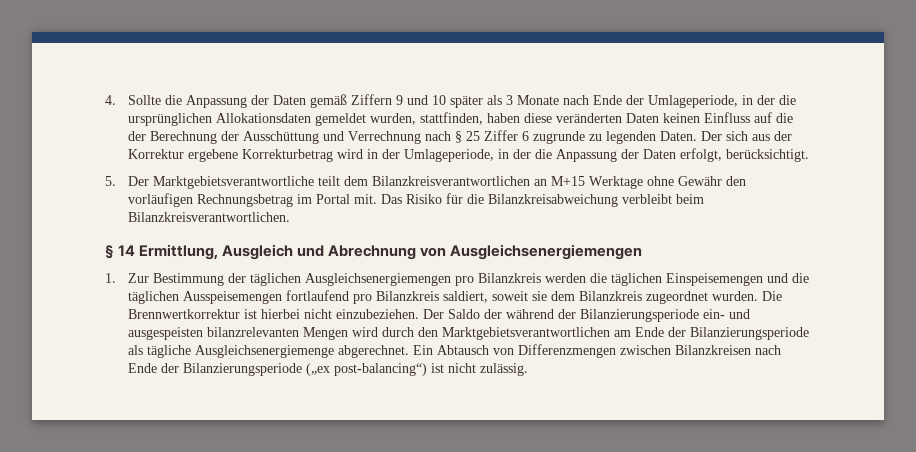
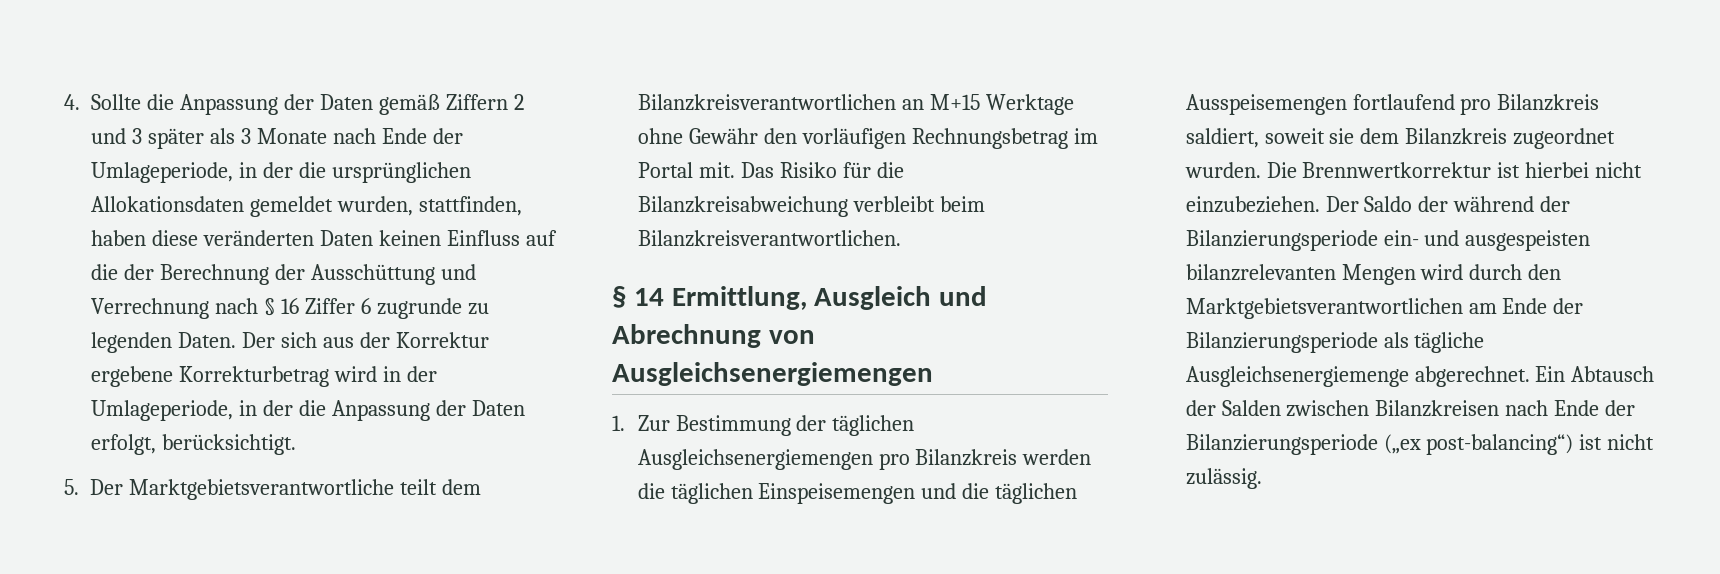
- 4. Sollte die Anpassung der Daten gemäß Ziffern 9 und 10 später als 3 Monate nach Ende der Umlageperiode, in der die ursprünglichen Allokationsdaten gemeldet wurden, stattfinden, haben diese veränderten Daten keinen Einfluss auf die der Berechnung der Ausschüttung und Verrechnung nach § 25 Ziffer 6 zugrunde zu legenden Daten.
+ 4. Sollte die Anpassung der Daten gemäß Ziffern 2 und 3 später als 3 Monate nach Ende der Umlageperiode, in der die ursprünglichen Allokationsdaten gemeldet wurden, stattfinden, haben diese veränderten Daten keinen Einfluss auf die der Berechnung der Ausschüttung und Verrechnung nach § 16 Ziffer 6 zugrunde zu legenden Daten.
- Ein Abtausch von Differenzmengen zwischen Bilanzkreisen nach Ende der Bilanzierungsperiode („ex post-balancing“) ist nicht zulässig.
+ Ein Abtausch der Salden zwischen Bilanzkreisen nach Ende der Bilanzierungsperiode („ex post-balancing“) ist nicht zulässig.

